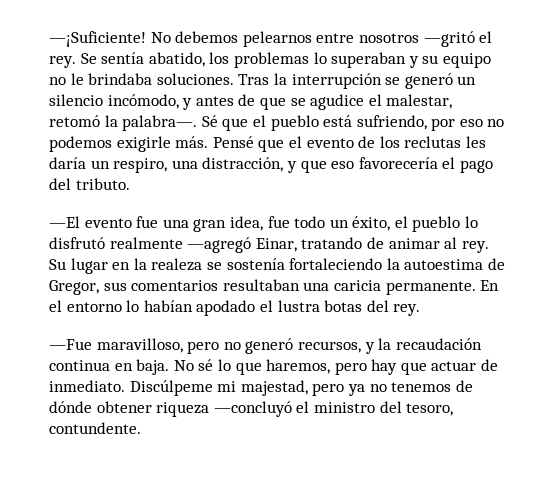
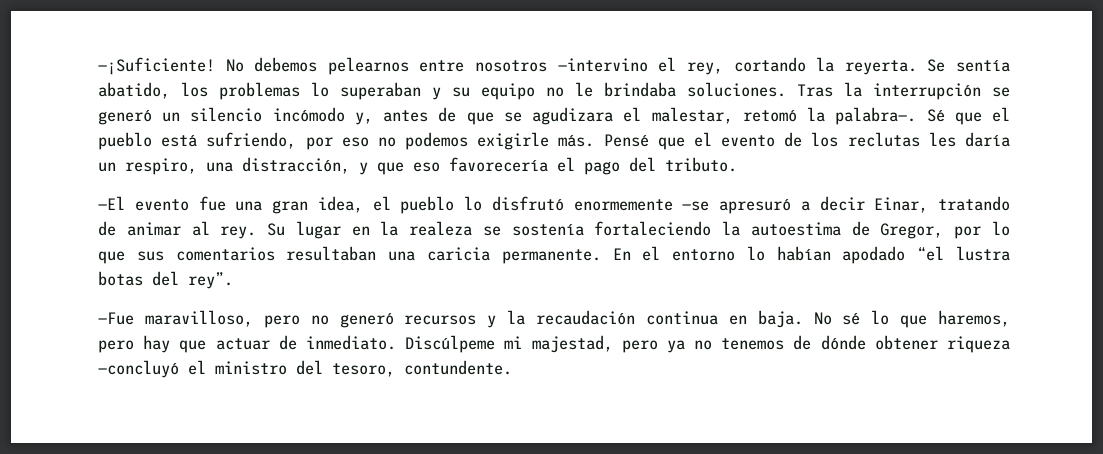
- No debemos pelearnos entre nosotros —gritó el rey.
+ No debemos pelearnos entre nosotros —intervino el rey, cortando la reyerta.
- Tras la interrupción se generó un silencio incómodo, y antes de que se agudice el malestar, retomó la palabra—.
+ Tras la interrupción se generó un silencio incómodo y, antes de que se agudizara el malestar, retomó la palabra—.
- —El evento fue una gran idea, fue todo un éxito, el pueblo lo disfrutó realmente —agregó Einar, tratando de animar al rey.
+ —El evento fue una gran idea, el pueblo lo disfrutó enormemente —se apresuró a decir Einar, tratando de animar al rey.
- Su lugar en la realeza se sostenía fortaleciendo la autoestima de Gregor, sus comentarios resultaban una caricia permanente.
+ Su lugar en la realeza se sostenía fortaleciendo la autoestima de Gregor, por lo que sus comentarios resultaban una caricia permanente.
- En el entorno lo habían apodado el lustra botas del rey.
+ En el entorno lo habían apodado “el lustra botas del rey”.
- —Fue maravilloso, pero no generó recursos, y la recaudación continua en baja.
+ —Fue maravilloso, pero no generó recursos y la recaudación continua en baja.

